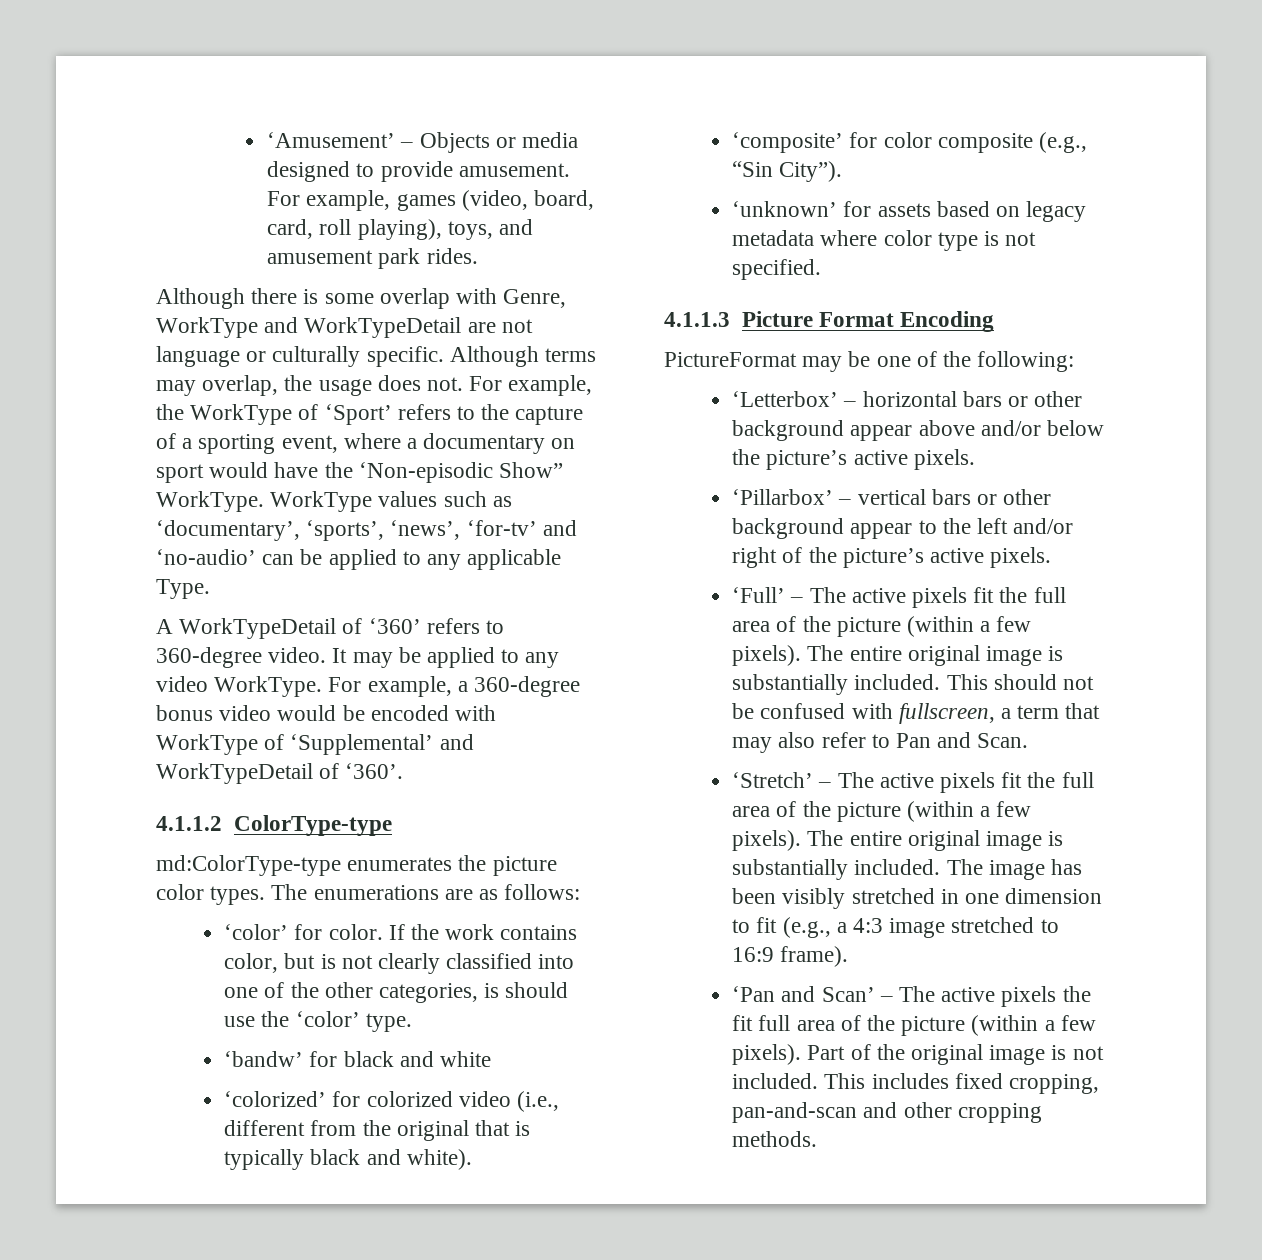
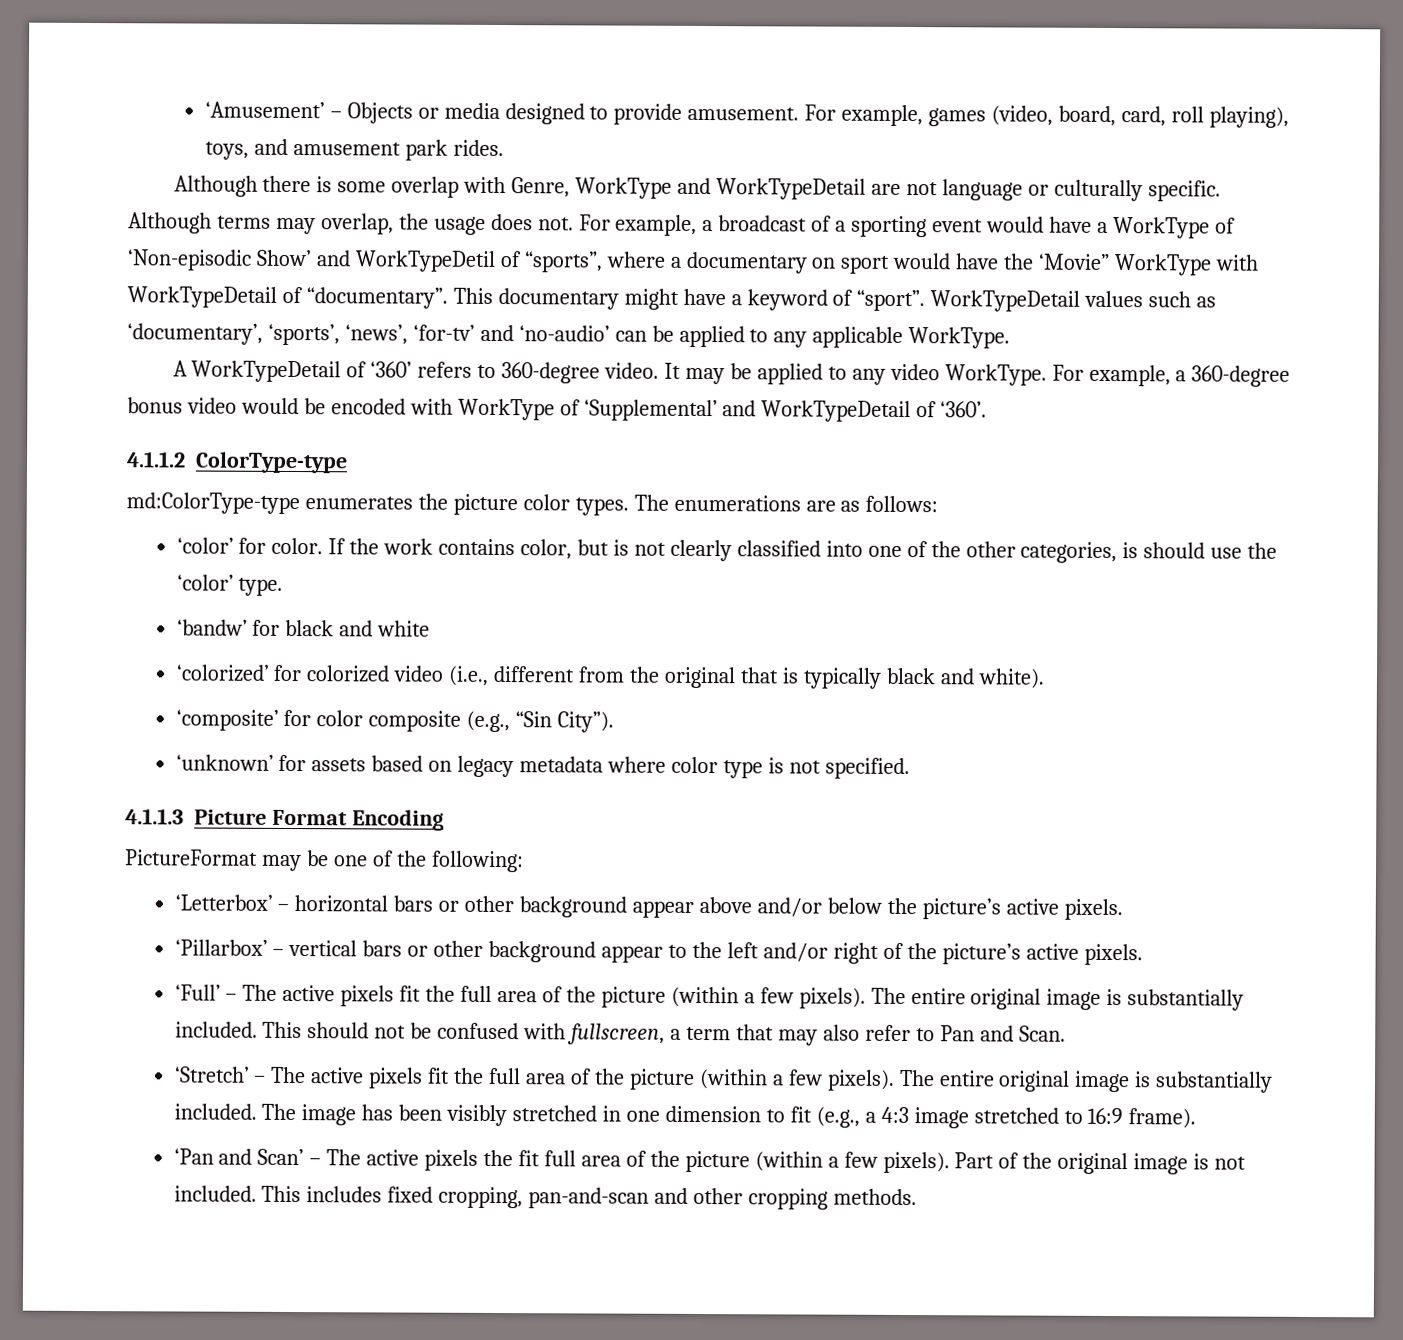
- For example, the WorkType of ‘Sport’ refers to the capture of a sporting event, where a documentary on sport would have the ‘Non-episodic Show” WorkType. WorkType values such as ‘documentary’, ‘sports’, ‘news’, ‘for-tv’ and ‘no-audio’ can be applied to any applicable Type.
+ For example, a broadcast of a sporting event would have a WorkType of ‘Non-episodic Show’ and WorkTypeDetil of “sports”, where a documentary on sport would have the ‘Movie” WorkType with WorkTypeDetail of “documentary”. This documentary might have a keyword of “sport”. WorkTypeDetail values such as ‘documentary’, ‘sports’, ‘news’, ‘for-tv’ and ‘no-audio’ can be applied to any applicable WorkType.

